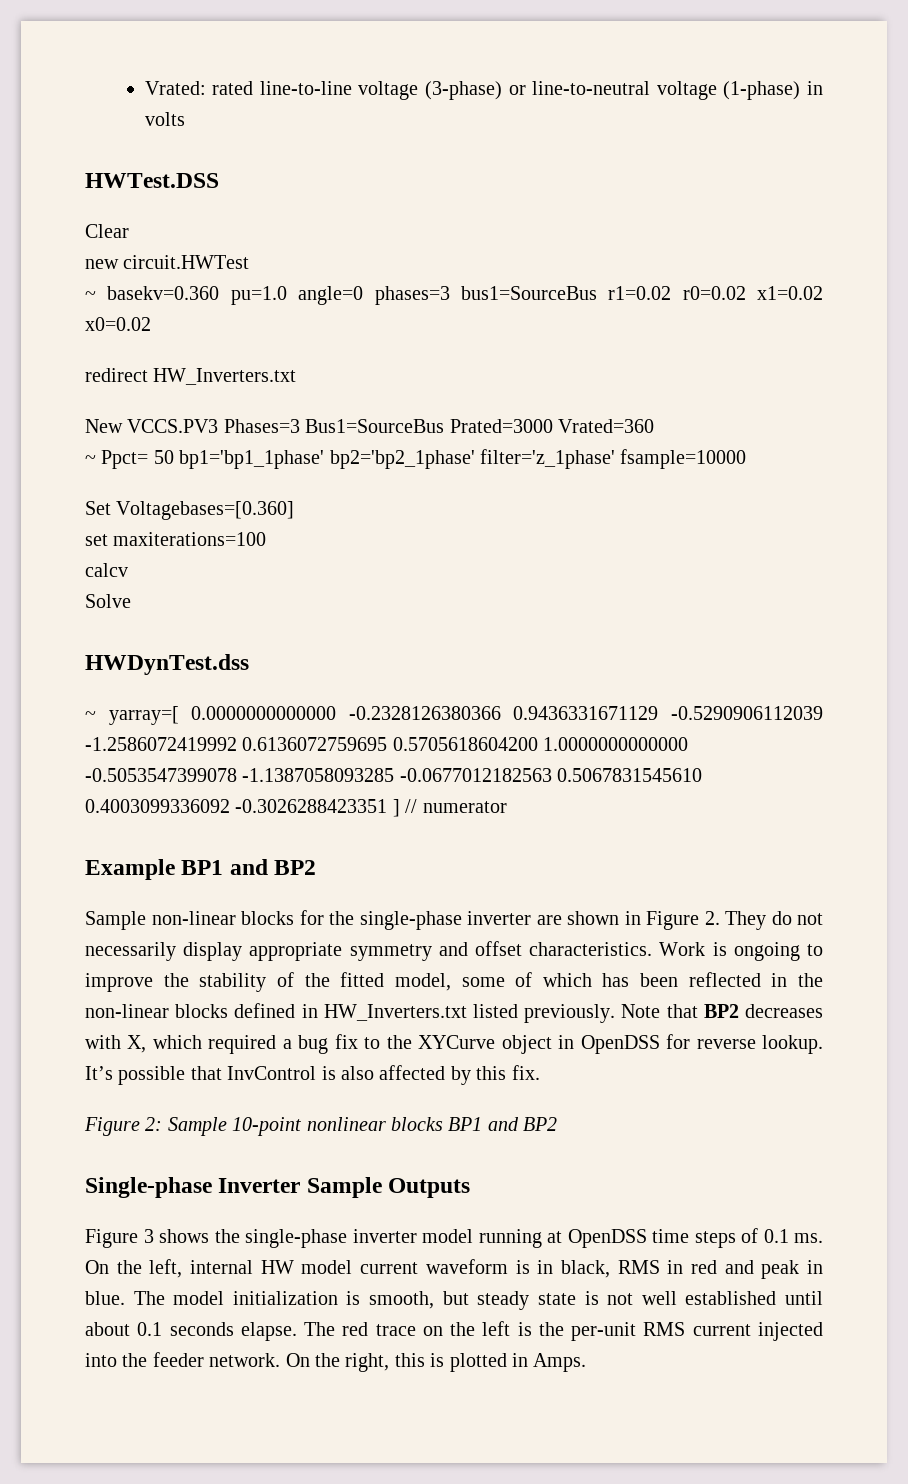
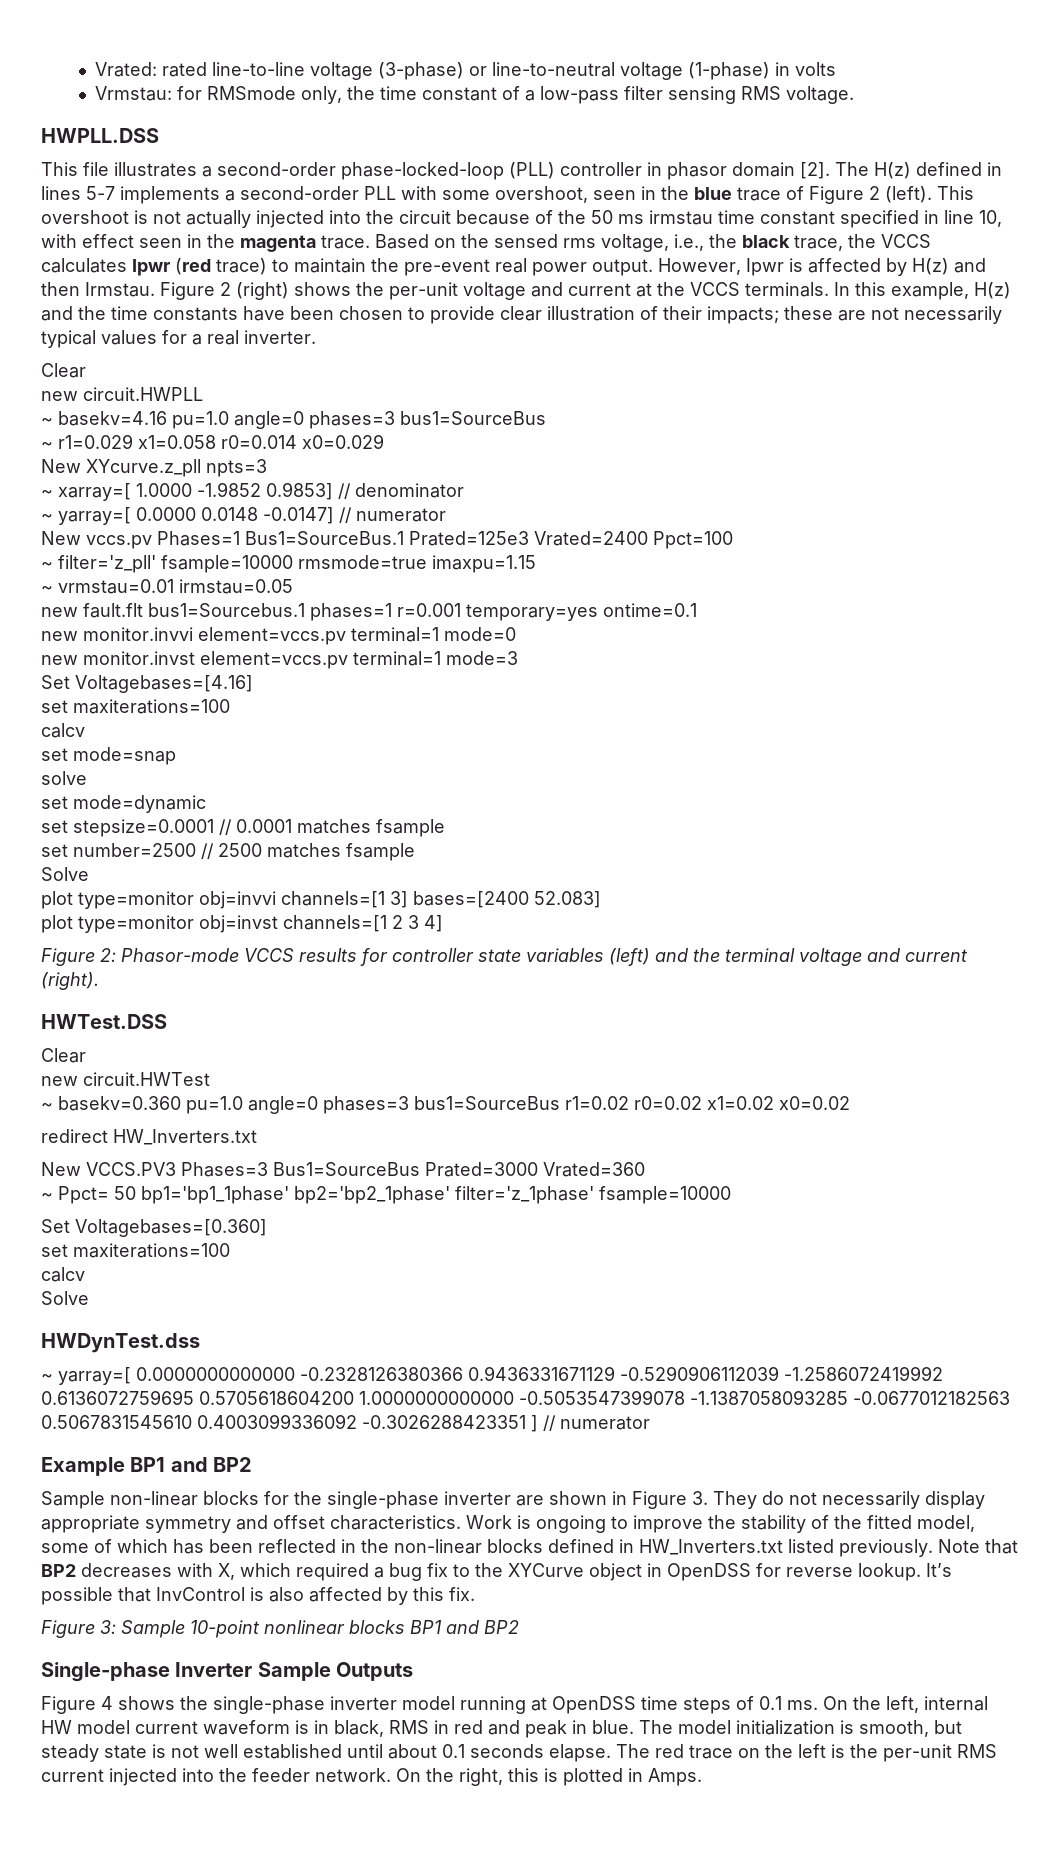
+ Vrmstau: for RMSmode only, the time constant of a low-pass filter sensing RMS voltage.
+ HWPLL.DSS
+ This file illustrates a second-order phase-locked-loop (PLL) controller in phasor domain [2]. The H(z) defined in lines 5-7 implements a second-order PLL with some overshoot, seen in the blue trace of Figure 2 (left). This overshoot is not actually injected into the circuit because of the 50 ms irmstau time constant specified in line 10, with effect seen in the magenta trace. Based on the sensed rms voltage, i.e., the black trace, the VCCS calculates Ipwr (red trace) to maintain the pre-event real power output. However, Ipwr is affected by H(z) and then Irmstau. Figure 2 (right) shows the per-unit voltage and current at the VCCS terminals. In this example, H(z) and the time constants have been chosen to provide clear illustration of their impacts; these are not necessarily typical values for a real inverter.
+ Clear
+ new circuit.HWPLL
+ ~ basekv=4.16 pu=1.0 angle=0 phases=3 bus1=SourceBus
+ ~ r1=0.029 x1=0.058 r0=0.014 x0=0.029
+ New XYcurve.z_pll npts=3
+ ~ xarray=[ 1.0000 -1.9852 0.9853] // denominator
+ ~ yarray=[ 0.0000 0.0148 -0.0147] // numerator
+ New vccs.pv Phases=1 Bus1=SourceBus.1 Prated=125e3 Vrated=2400 Ppct=100
+ ~ filter='z_pll' fsample=10000 rmsmode=true imaxpu=1.15
+ ~ vrmstau=0.01 irmstau=0.05
+ new fault.flt bus1=Sourcebus.1 phases=1 r=0.001 temporary=yes ontime=0.1
+ new monitor.invvi element=vccs.pv terminal=1 mode=0
+ new monitor.invst element=vccs.pv terminal=1 mode=3
+ Set Voltagebases=[4.16]
+ set maxiterations=100
+ calcv
+ set mode=snap
+ solve
+ set mode=dynamic
+ set stepsize=0.0001 // 0.0001 matches fsample
+ set number=2500 // 2500 matches fsample
+ Solve
+ plot type=monitor obj=invvi channels=[1 3] bases=[2400 52.083]
+ plot type=monitor obj=invst channels=[1 2 3 4]
+ Figure 2: Phasor-mode VCCS results for controller state variables (left) and the terminal voltage and current (right).
- Sample non-linear blocks for the single-phase inverter are shown in Figure 2. They do not necessarily display appropriate symmetry and offset characteristics.
+ Sample non-linear blocks for the single-phase inverter are shown in Figure 3. They do not necessarily display appropriate symmetry and offset characteristics.
- Figure 2: Sample 10-point nonlinear blocks BP1 and BP2
+ Figure 3: Sample 10-point nonlinear blocks BP1 and BP2
- Figure 3 shows the single-phase inverter model running at OpenDSS time steps of 0.1 ms.
+ Figure 4 shows the single-phase inverter model running at OpenDSS time steps of 0.1 ms.

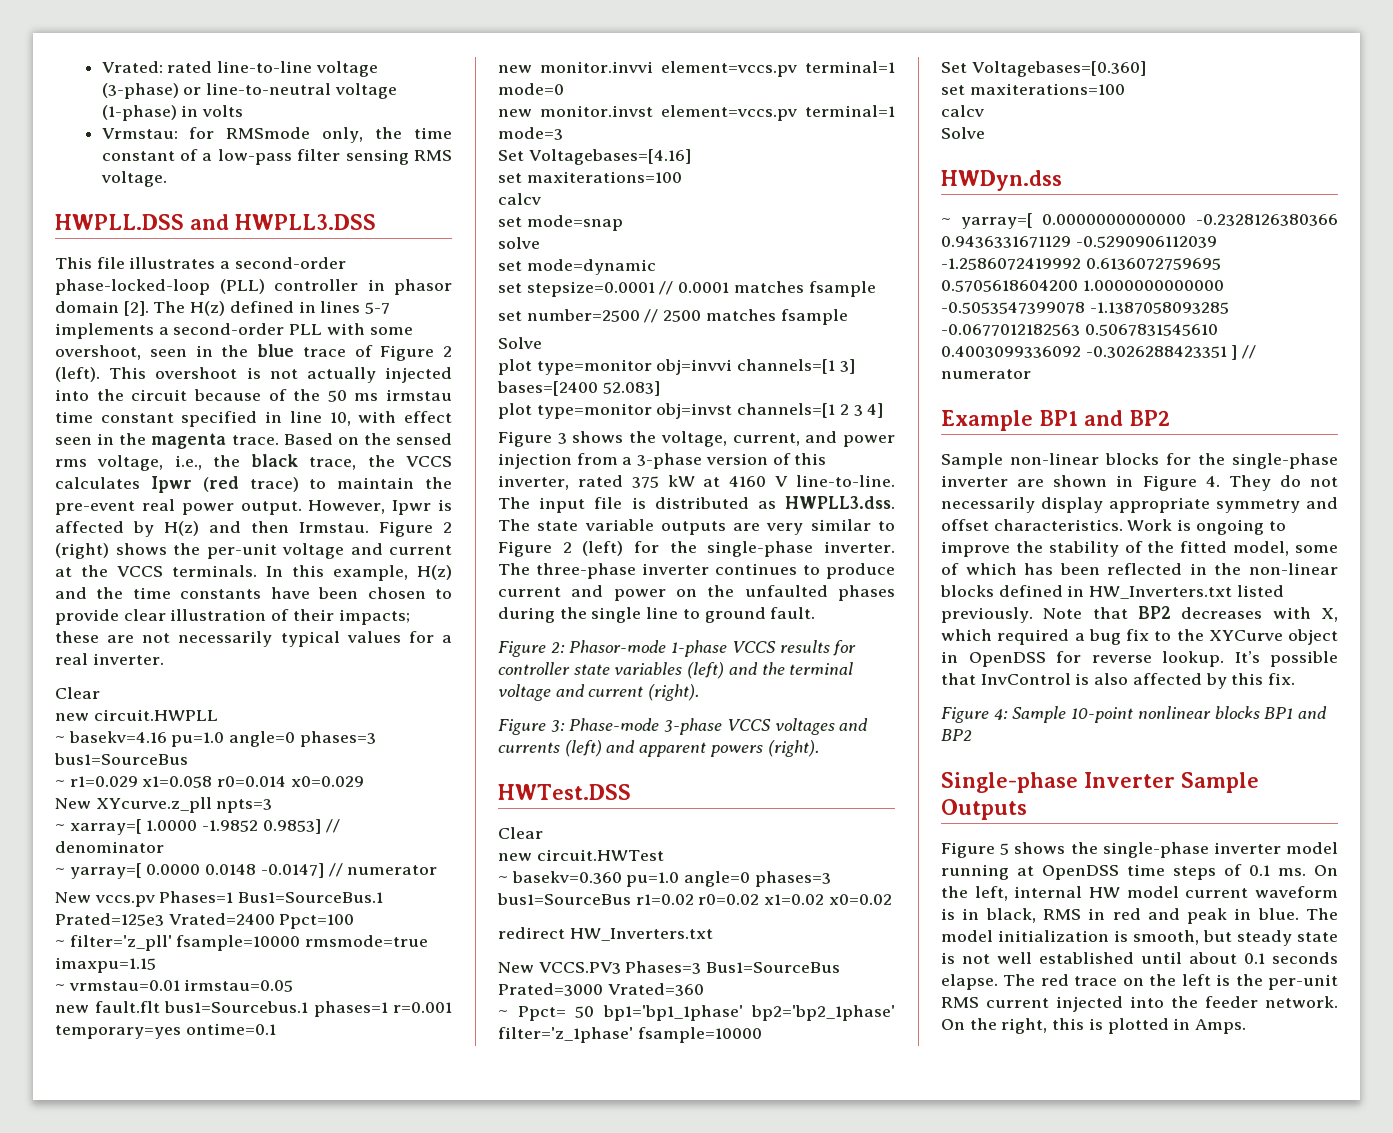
- HWPLL.DSS
+ HWPLL.DSS and HWPLL3.DSS
+ Figure 3 shows the voltage, current, and power injection from a 3-phase version of this inverter, rated 375 kW at 4160 V line-to-line. The input file is distributed as HWPLL3.dss. The state variable outputs are very similar to Figure 2 (left) for the single-phase inverter. The three-phase inverter continues to produce current and power on the unfaulted phases during the single line to ground fault.
- Figure 2: Phasor-mode VCCS results for controller state variables (left) and the terminal voltage and current (right).
+ Figure 2: Phasor-mode 1-phase VCCS results for controller state variables (left) and the terminal voltage and current (right).
+ Figure 3: Phase-mode 3-phase VCCS voltages and currents (left) and apparent powers (right).
- HWDynTest.dss
+ HWDyn.dss
- Sample non-linear blocks for the single-phase inverter are shown in Figure 3. They do not necessarily display appropriate symmetry and offset characteristics.
+ Sample non-linear blocks for the single-phase inverter are shown in Figure 4. They do not necessarily display appropriate symmetry and offset characteristics.
- Figure 3: Sample 10-point nonlinear blocks BP1 and BP2
+ Figure 4: Sample 10-point nonlinear blocks BP1 and BP2
- Figure 4 shows the single-phase inverter model running at OpenDSS time steps of 0.1 ms.
+ Figure 5 shows the single-phase inverter model running at OpenDSS time steps of 0.1 ms.

